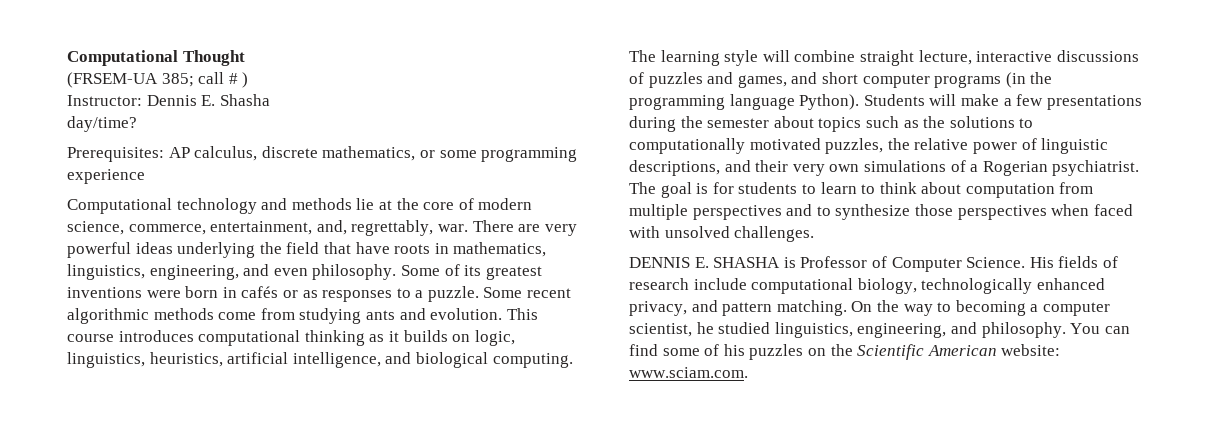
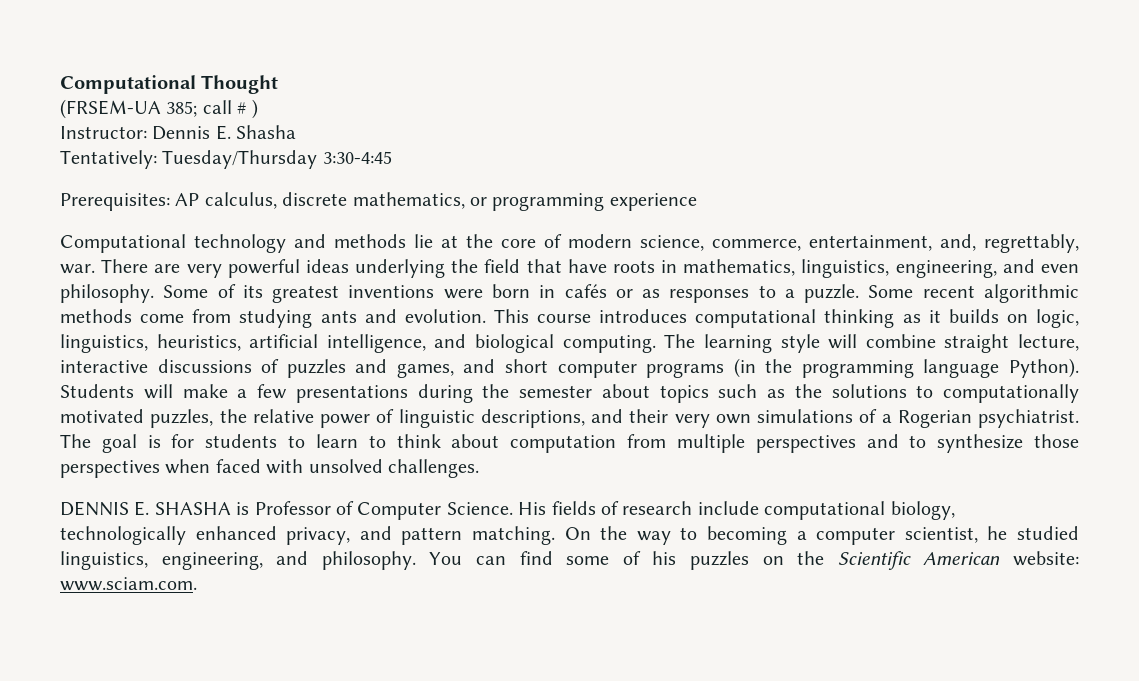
- day/time?
+ Tentatively: Tuesday/Thursday 3:30-4:45
- Prerequisites: AP calculus, discrete mathematics, or some programming experience
+ Prerequisites: AP calculus, discrete mathematics, or programming experience

